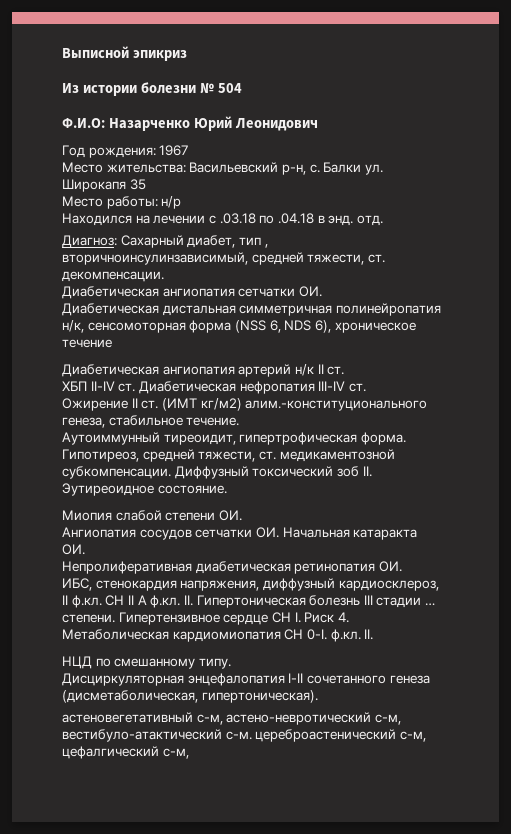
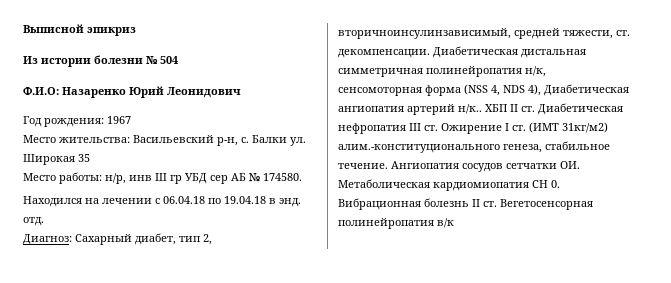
- Ф.И.О: Назарченко Юрий Леонидович
+ Ф.И.О: Назаренко Юрий Леонидович
- Балки ул. Широкапя 35
+ Балки ул. Широкая 35
- Место работы: н/р
+ Место работы: н/р, инв Ш гр УБД сер АБ № 174580.
- Находился на лечении с .03.18 по .04.18 в энд. отд.
+ Находился на лечении с 06.04.18 по 19.04.18 в энд. отд.
- Диагноз: Сахарный диабет, тип , вторичноинсулинзависимый, средней тяжести, ст. декомпенсации.
- Диабетическая ангиопатия сетчатки ОИ.
- Диабетическая дистальная симметричная полинейропатия н/к, сенсомоторная форма (NSS 6, NDS 6), хроническое течение
- Диабетическая ангиопатия артерий н/к II ст.
- ХБП II-IV ст. Диабетическая нефропатия III-IV ст.
- Ожирение II ст. (ИМТ кг/м2) алим.-конституционального генеза, стабильное течение.
- Аутоиммунный тиреоидит, гипертрофическая форма. Гипотиреоз, средней тяжести, ст. медикаментозной субкомпенсации. Диффузный токсический зоб II. Эутиреоидное состояние.
- Миопия слабой степени ОИ.
- Ангиопатия сосудов сетчатки ОИ. Начальная катаракта ОИ.
- Непролиферативная диабетическая ретинопатия ОИ.
- ИБС, стенокардия напряжения, диффузный кардиосклероз, II ф.кл. СН II А ф.кл. II. Гипертоническая болезнь III стадии … степени. Гипертензивное сердце СН I. Риск 4. Метаболическая кардиомиопатия СН 0-I. ф.кл. II.
- НЦД по смешанному типу.
- Дисциркуляторная энцефалопатия I-II сочетанного генеза (дисметаболическая, гипертоническая).
- астеновегетативный с-м, астено-невротический с-м, вестибуло-атактический с-м. цереброастенический с-м, цефалгический с-м,
+ Диагноз: Сахарный диабет, тип 2, вторичноинсулинзависимый, средней тяжести, ст. декомпенсации. Диабетическая дистальная симметричная полинейропатия н/к, сенсомоторная форма (NSS 4, NDS 4), Диабетическая ангиопатия артерий н/к.. ХБП II ст. Диабетическая нефропатия III ст. Ожирение I ст. (ИМТ 31кг/м2) алим.-конституционального генеза, стабильное течение. Ангиопатия сосудов сетчатки ОИ. Метаболическая кардиомиопатия СН 0. Вибрационная болезнь II ст. Вегетосенсорная полинейропатия в/к

